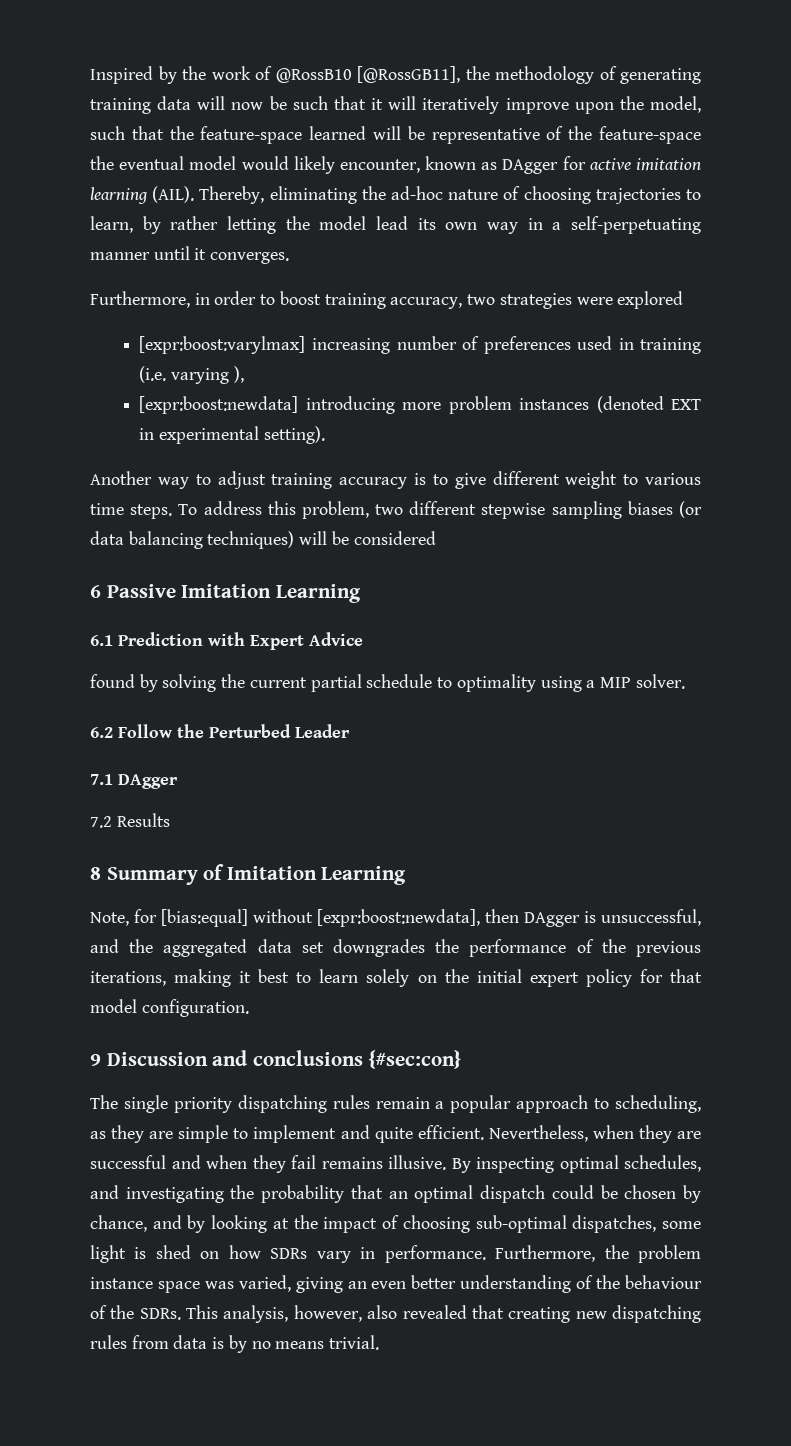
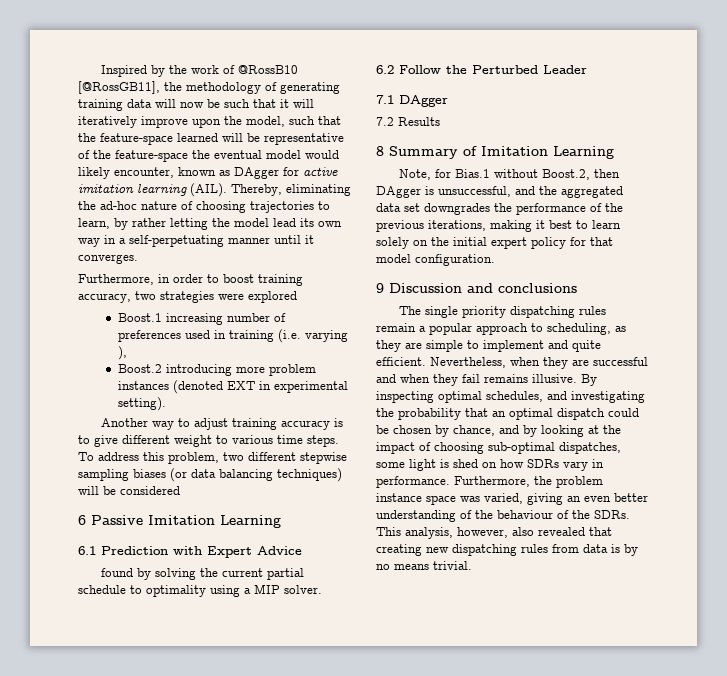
- [expr:boost:varylmax] increasing number of preferences used in training (i.e. varying ),
+ Boost.1 increasing number of preferences used in training (i.e. varying ),
- [expr:boost:newdata] introducing more problem instances (denoted EXT in experimental setting).
+ Boost.2 introducing more problem instances (denoted EXT in experimental setting).
- Note, for [bias:equal] without [expr:boost:newdata], then DAgger is unsuccessful, and the aggregated data set downgrades the performance of the previous iterations, making it best to learn solely on the initial expert policy for that model configuration.
+ Note, for Bias.1 without Boost.2, then DAgger is unsuccessful, and the aggregated data set downgrades the performance of the previous iterations, making it best to learn solely on the initial expert policy for that model configuration.
- 9 Discussion and conclusions {#sec:con}
+ 9 Discussion and conclusions

